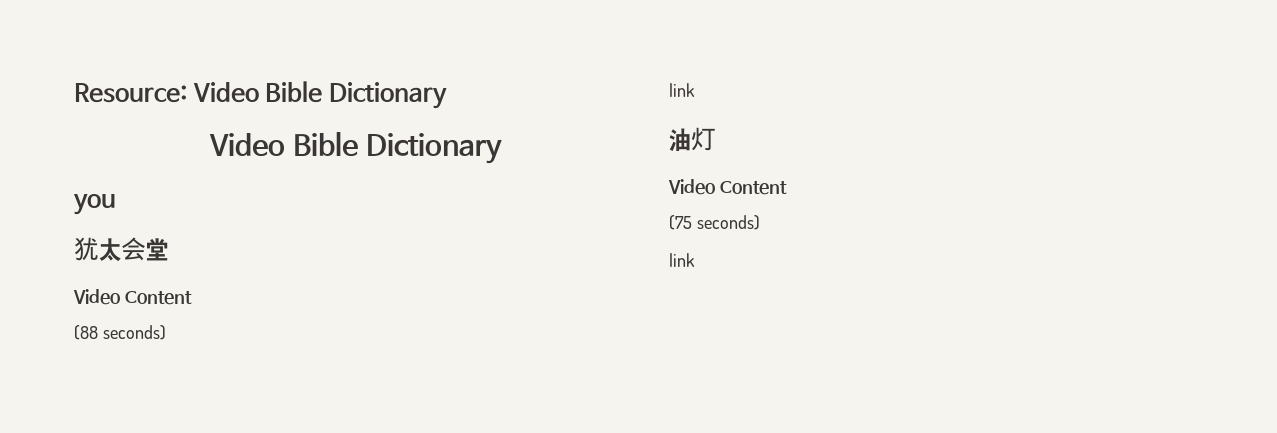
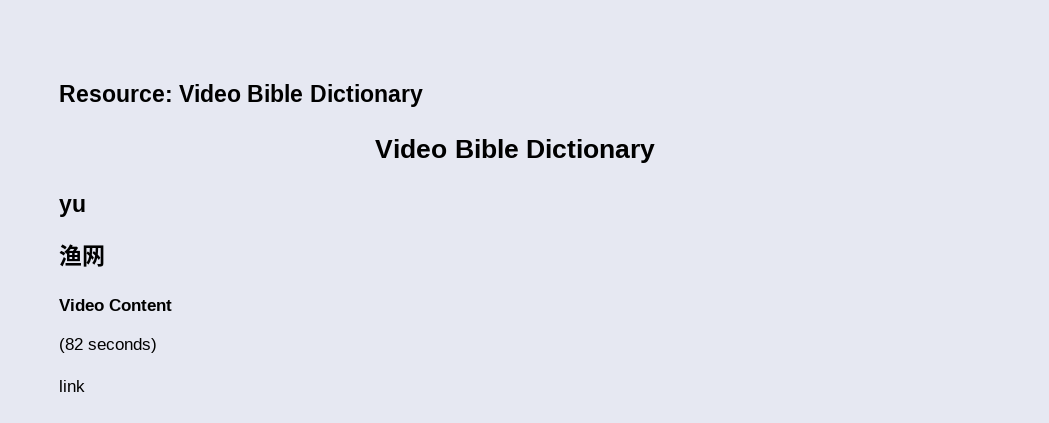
- you
- 犹太会堂
+ yu
+ 渔网
  Video Content
- (88 seconds)
- link
- 油灯
- Video Content
- (75 seconds)
+ (82 seconds)

